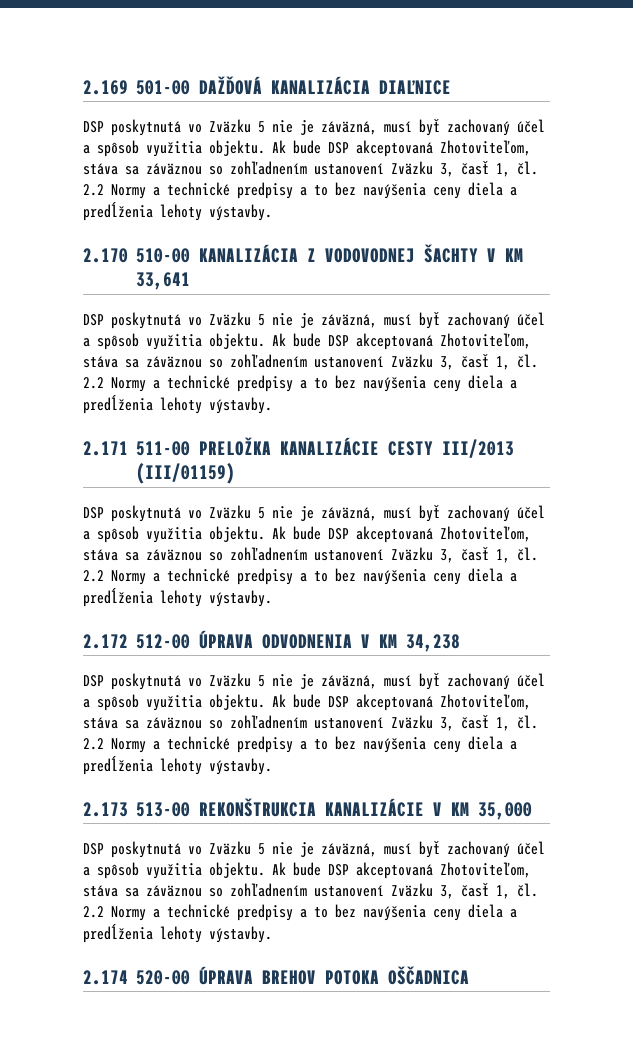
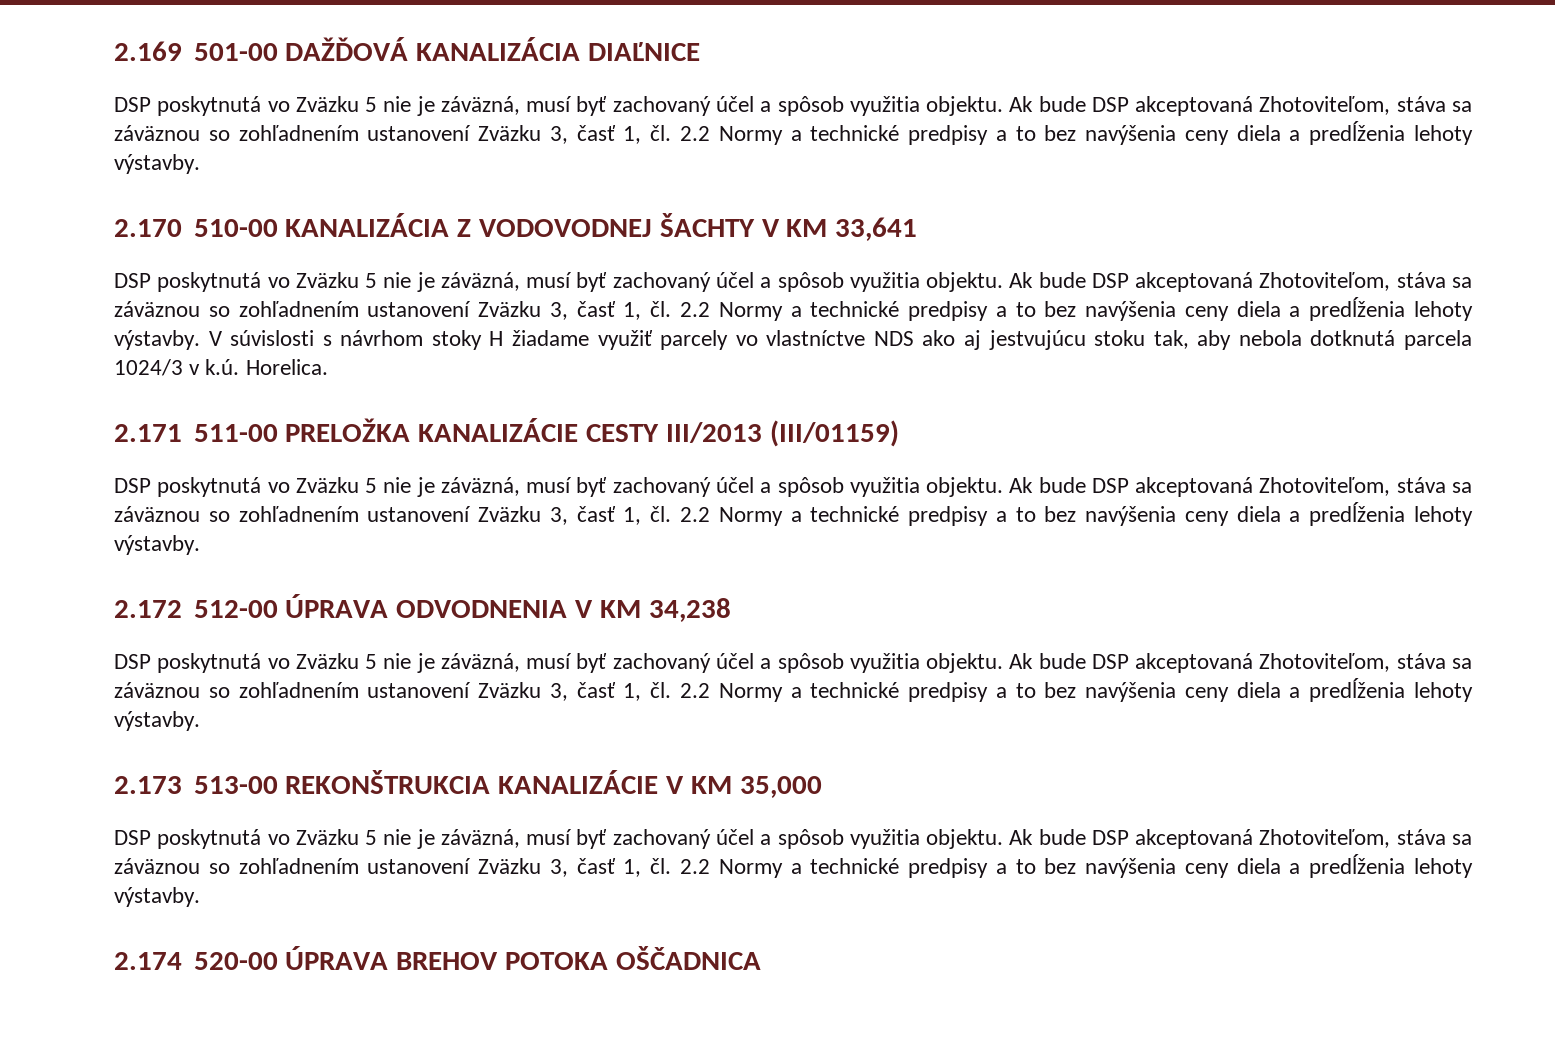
+ V súvislosti s návrhom stoky H žiadame využiť parcely vo vlastníctve NDS ako aj jestvujúcu stoku tak, aby nebola dotknutá parcela 1024/3 v k.ú. Horelica.

